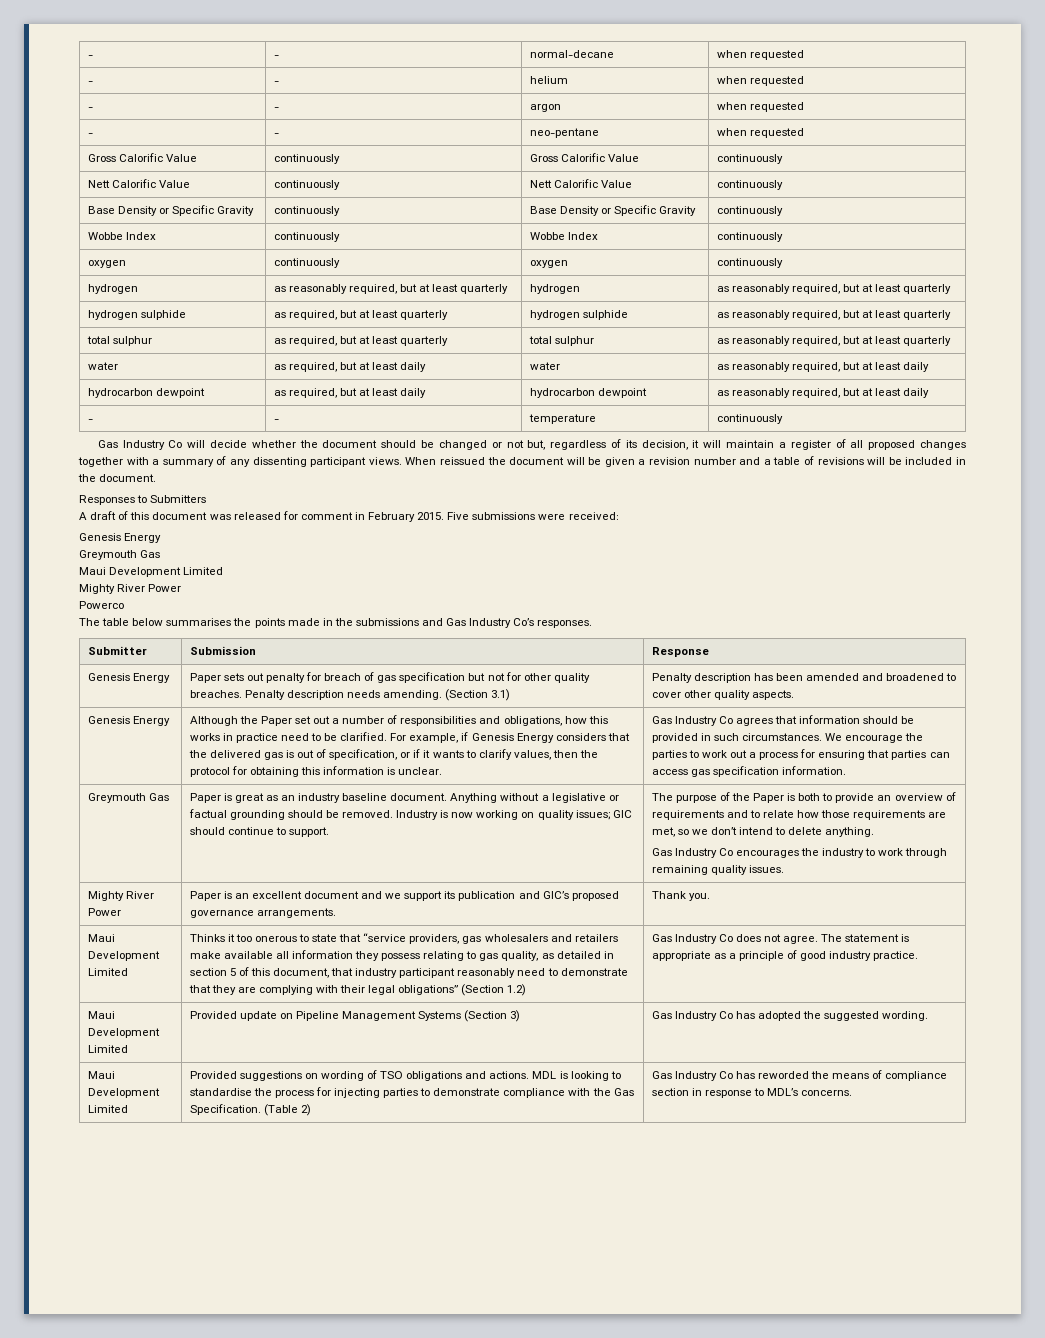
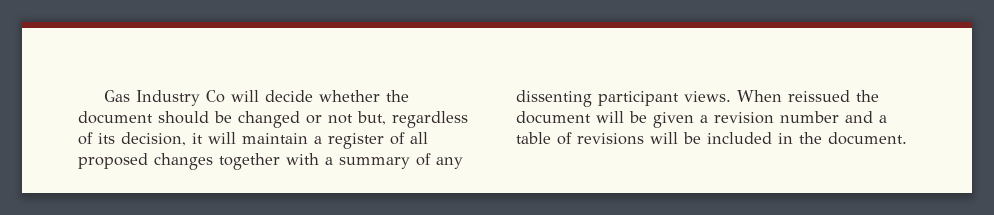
- - | - | normal-decane | when requested
- - | - | helium | when requested
- - | - | argon | when requested
- - | - | neo-pentane | when requested
- Gross Calorific Value | continuously | Gross Calorific Value | continuously
- Nett Calorific Value | continuously | Nett Calorific Value | continuously
- Base Density or Specific Gravity | continuously | Base Density or Specific Gravity | continuously
- Wobbe Index | continuously | Wobbe Index | continuously
- oxygen | continuously | oxygen | continuously
- hydrogen | as reasonably required, but at least quarterly | hydrogen | as reasonably required, but at least quarterly
- hydrogen sulphide | as required, but at least quarterly | hydrogen sulphide | as reasonably required, but at least quarterly
- total sulphur | as required, but at least quarterly | total sulphur | as reasonably required, but at least quarterly
- water | as required, but at least daily | water | as reasonably required, but at least daily
- hydrocarbon dewpoint | as required, but at least daily | hydrocarbon dewpoint | as reasonably required, but at least daily
- - | - | temperature | continuously
- Responses to Submitters
- A draft of this document was released for comment in February 2015. Five submissions were received:
- Genesis Energy
- Greymouth Gas
- Maui Development Limited
- Mighty River Power
- Powerco
- The table below summarises the points made in the submissions and Gas Industry Co’s responses.
- Submitter | Submission | Response
- Genesis Energy | Paper sets out penalty for breach of gas specification but not for other quality breaches. Penalty description needs amending. (Section 3.1) | Penalty description has been amended and broadened to cover other quality aspects.
- Genesis Energy | Although the Paper set out a number of responsibilities and obligations, how this works in practice need to be clarified. For example, if Genesis Energy considers that the delivered gas is out of specification, or if it wants to clarify values, then the protocol for obtaining this information is unclear. | Gas Industry Co agrees that information should be provided in such circumstances. We encourage the parties to work out a process for ensuring that parties can access gas specification information.
- Greymouth Gas | Paper is great as an industry baseline document. Anything without a legislative or factual grounding should be removed. Industry is now working on quality issues; GIC should continue to support. | The purpose of the Paper is both to provide an overview of requirements and to relate how those requirements are met, so we don’t intend to delete anything.
- Gas Industry Co encourages the industry to work through remaining quality issues.
- Mighty River Power | Paper is an excellent document and we support its publication and GIC’s proposed governance arrangements. | Thank you.
- Maui Development Limited | Thinks it too onerous to state that “service providers, gas wholesalers and retailers make available all information they possess relating to gas quality, as detailed in section 5 of this document, that industry participant reasonably need to demonstrate that they are complying with their legal obligations” (Section 1.2) | Gas Industry Co does not agree. The statement is appropriate as a principle of good industry practice.
- Maui Development Limited | Provided update on Pipeline Management Systems (Section 3) | Gas Industry Co has adopted the suggested wording.
- Maui Development Limited | Provided suggestions on wording of TSO obligations and actions. MDL is looking to standardise the process for injecting parties to demonstrate compliance with the Gas Specification. (Table 2) | Gas Industry Co has reworded the means of compliance section in response to MDL’s concerns.

